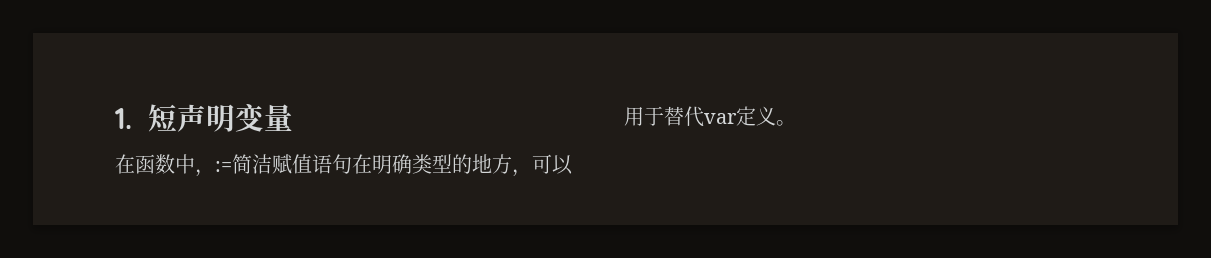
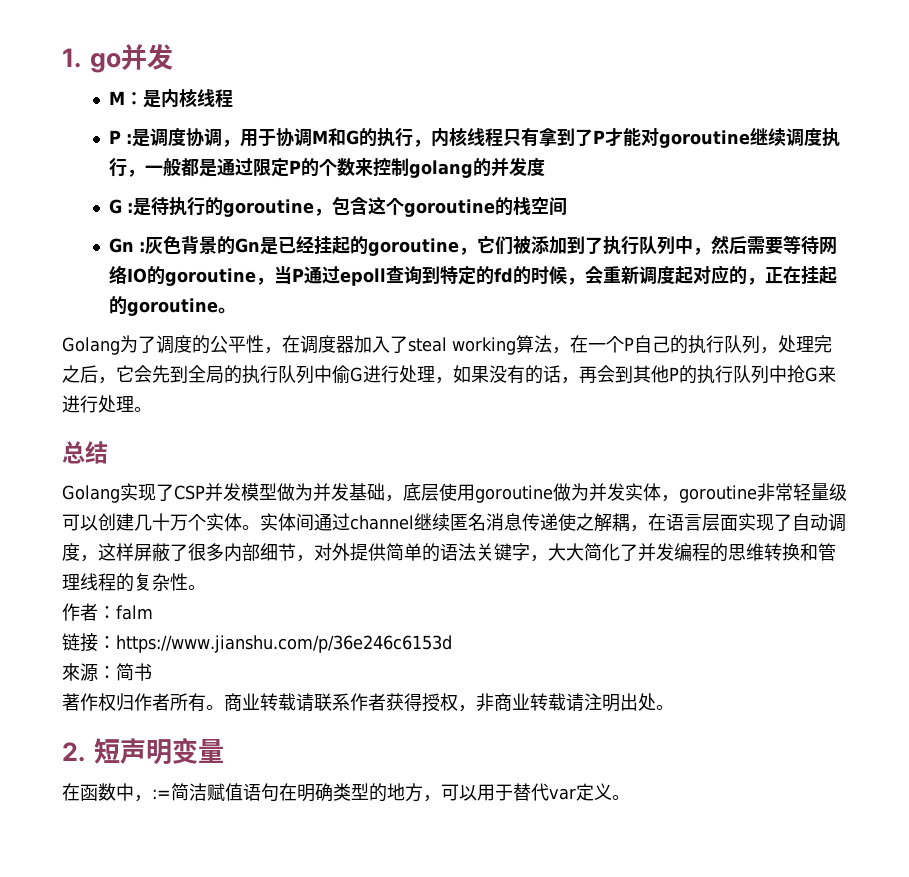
- 1.短声明变量
+ 1. go并发
+ M：是内核线程
+ P :是调度协调，用于协调M和G的执行，内核线程只有拿到了P才能对goroutine继续调度执行，一般都是通过限定P的个数来控制golang的并发度
+ G :是待执行的goroutine，包含这个goroutine的栈空间
+ Gn :灰色背景的Gn是已经挂起的goroutine，它们被添加到了执行队列中，然后需要等待网络IO的goroutine，当P通过epoll查询到特定的fd的时候，会重新调度起对应的，正在挂起的goroutine。
+ Golang为了调度的公平性，在调度器加入了steal working算法，在一个P自己的执行队列，处理完之后，它会先到全局的执行队列中偷G进行处理，如果没有的话，再会到其他P的执行队列中抢G来进行处理。
+ 总结
+ Golang实现了CSP并发模型做为并发基础，底层使用goroutine做为并发实体，goroutine非常轻量级可以创建几十万个实体。实体间通过channel继续匿名消息传递使之解耦，在语言层面实现了自动调度，这样屏蔽了很多内部细节，对外提供简单的语法关键字，大大简化了并发编程的思维转换和管理线程的复杂性。
+ 作者：falm
+ 链接：https://www.jianshu.com/p/36e246c6153d
+ 來源：简书
+ 著作权归作者所有。商业转载请联系作者获得授权，非商业转载请注明出处。
+ 2.短声明变量

